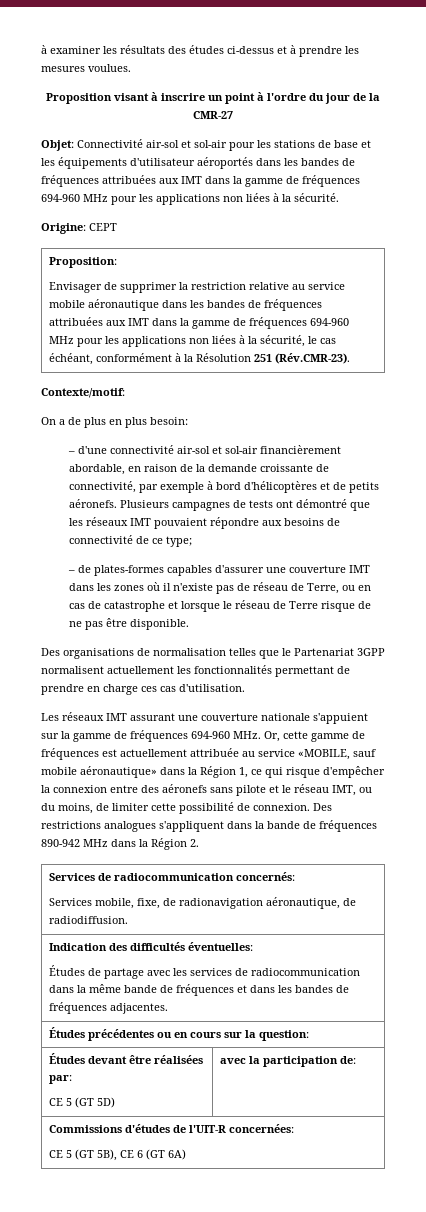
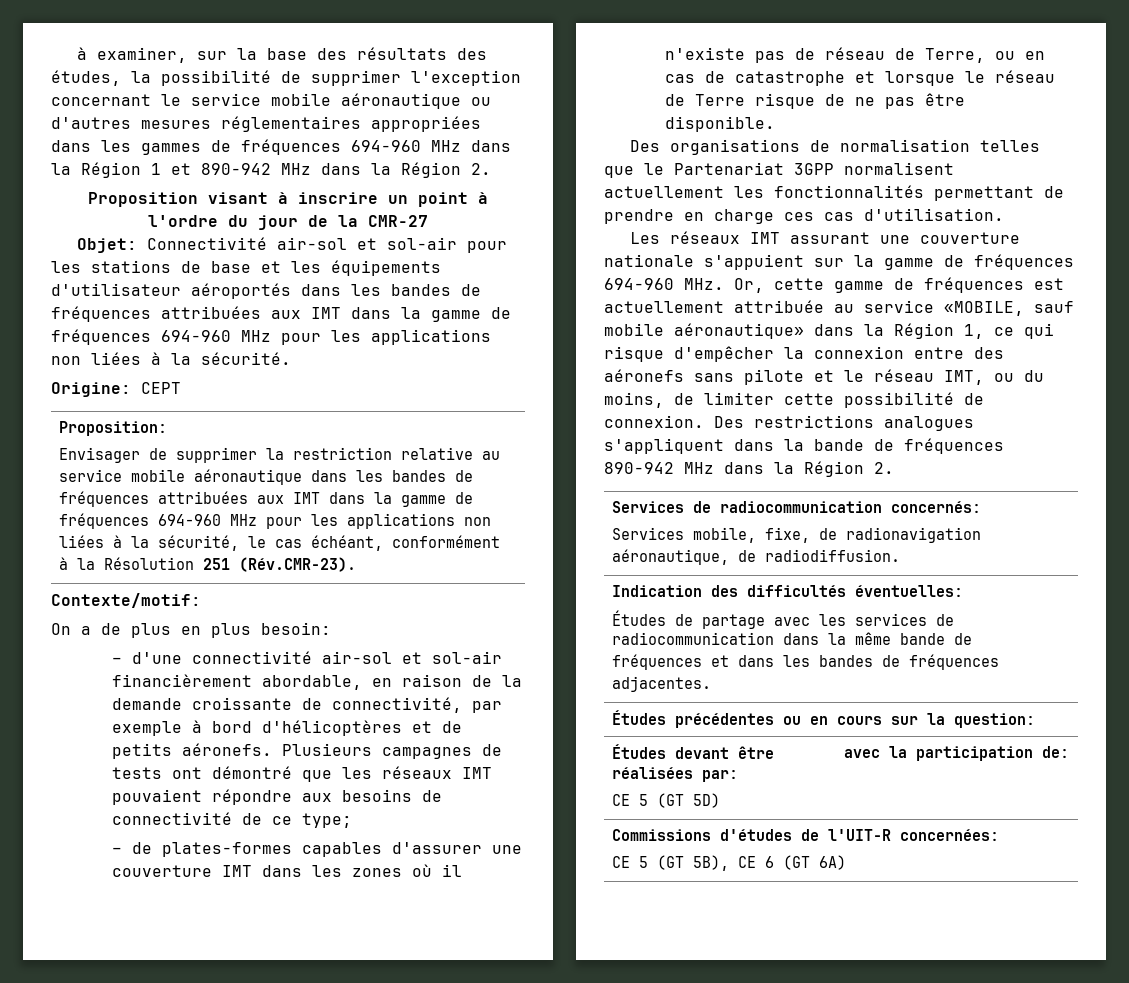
- à examiner les résultats des études ci-dessus et à prendre les mesures voulues.
+ à examiner, sur la base des résultats des études, la possibilité de supprimer l'exception concernant le service mobile aéronautique ou d'autres mesures réglementaires appropriées dans les gammes de fréquences 694-960 MHz dans la Région 1 et 890-942 MHz dans la Région 2.

